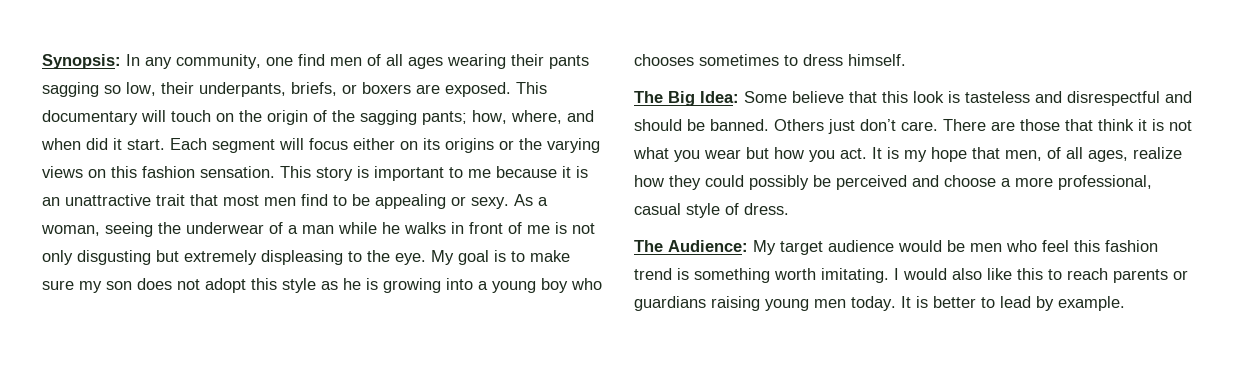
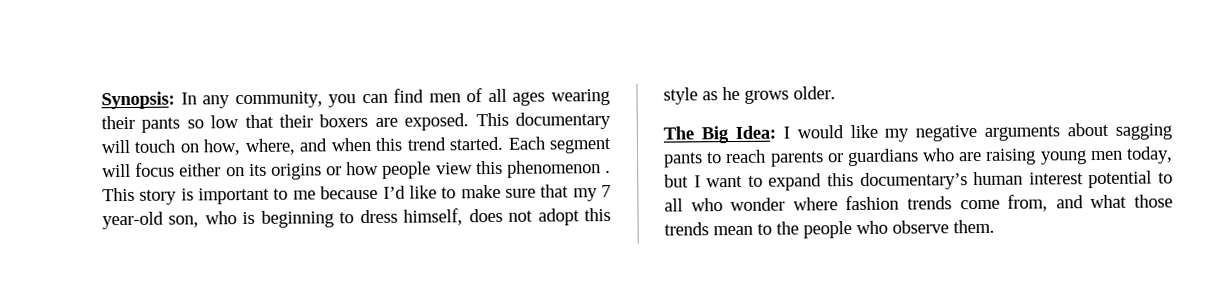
- Synopsis: In any community, one find men of all ages wearing their pants sagging so low, their underpants, briefs, or boxers are exposed.
+ Synopsis: In any community, you can find men of all ages wearing their pants so low that their boxers are exposed.
- This documentary will touch on the origin of the sagging pants; how, where, and when did it start.
+ This documentary will touch on how, where, and when this trend started.
- Each segment will focus either on its origins or the varying views on this fashion sensation.
+ Each segment will focus either on its origins or how people view this phenomenon .
- This story is important to me because it is an unattractive trait that most men find to be appealing or sexy. As a woman, seeing the underwear of a man while he walks in front of me is not only disgusting but extremely displeasing to the eye. My goal is to make sure my son does not adopt this style as he is growing into a young boy who chooses sometimes to dress himself.
- The Big Idea: Some believe that this look is tasteless and disrespectful and should be banned. Others just don’t care. There are those that think it is not what you wear but how you act. It is my hope that men, of all ages, realize how they could possibly be perceived and choose a more professional, casual style of dress.
- The Audience: My target audience would be men who feel this fashion trend is something worth imitating. I would also like this to reach parents or guardians raising young men today. It is better to lead by example.
+ This story is important to me because I’d like to make sure that my 7 year-old son, who is beginning to dress himself, does not adopt this style as he grows older.
+ The Big Idea: I would like my negative arguments about sagging pants to reach parents or guardians who are raising young men today, but I want to expand this documentary’s human interest potential to all who wonder where fashion trends come from, and what those trends mean to the people who observe them.

